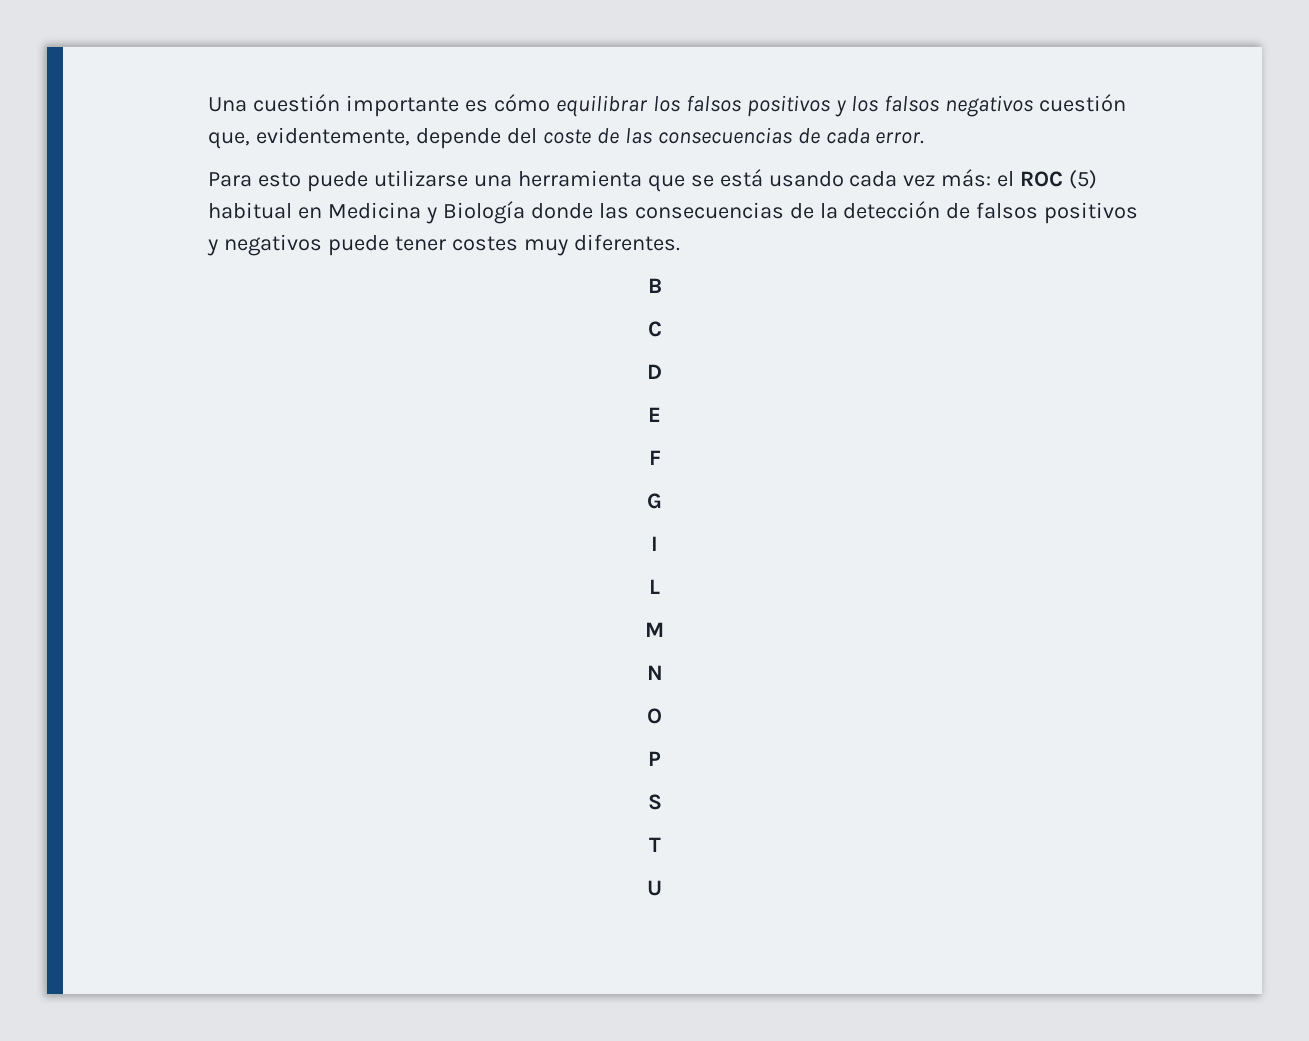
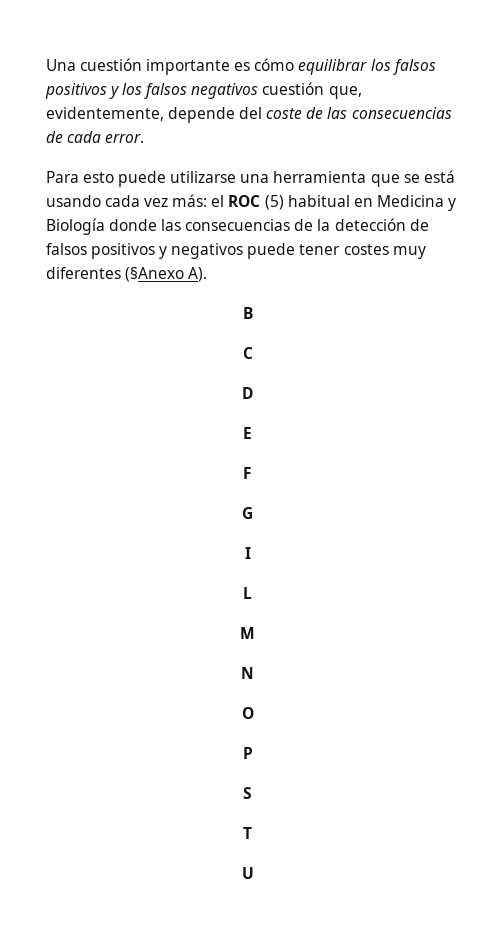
- Para esto puede utilizarse una herramienta que se está usando cada vez más: el ROC (5) habitual en Medicina y Biología donde las consecuencias de la detección de falsos positivos y negativos puede tener costes muy diferentes.
+ Para esto puede utilizarse una herramienta que se está usando cada vez más: el ROC (5) habitual en Medicina y Biología donde las consecuencias de la detección de falsos positivos y negativos puede tener costes muy diferentes (§Anexo A).

